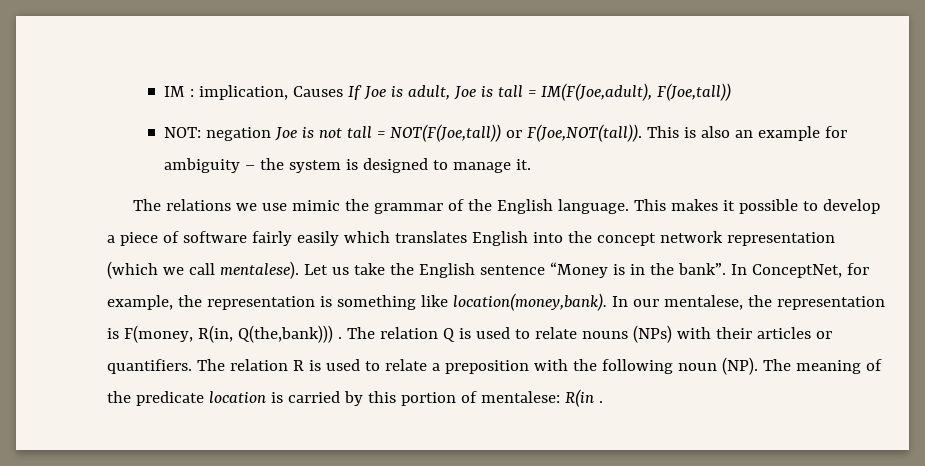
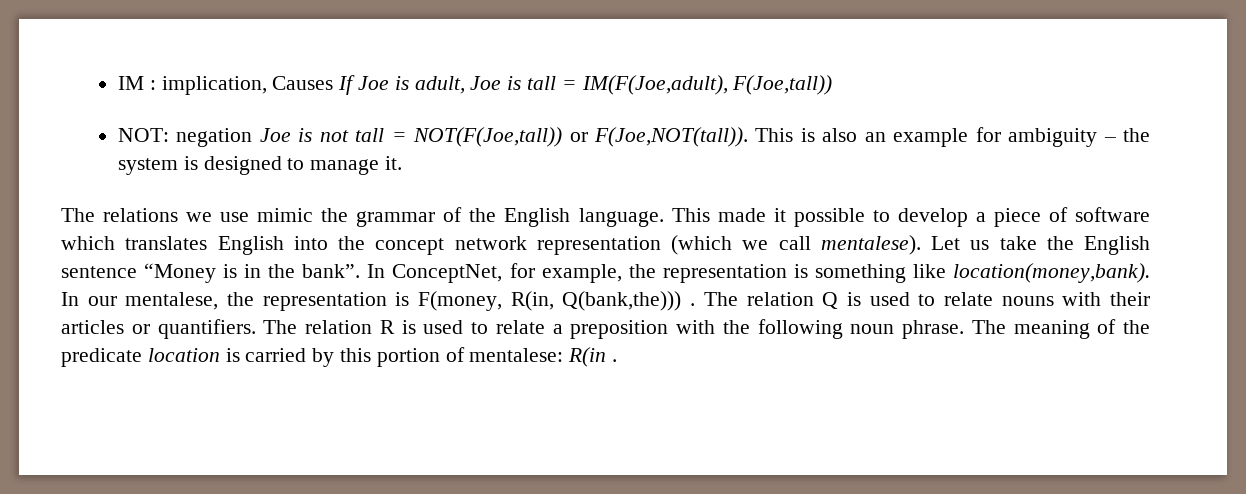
- This makes it possible to develop a piece of software fairly easily which translates English into the concept network representation (which we call mentalese).
+ This made it possible to develop a piece of software which translates English into the concept network representation (which we call mentalese).
- In our mentalese, the representation is F(money, R(in, Q(the,bank))) .
+ In our mentalese, the representation is F(money, R(in, Q(bank,the))) .
- The relation Q is used to relate nouns (NPs) with their articles or quantifiers.
+ The relation Q is used to relate nouns with their articles or quantifiers.
- The relation R is used to relate a preposition with the following noun (NP). The meaning of the predicate location is carried by this portion of mentalese: R(in .
+ The relation R is used to relate a preposition with the following noun phrase. The meaning of the predicate location is carried by this portion of mentalese: R(in .

